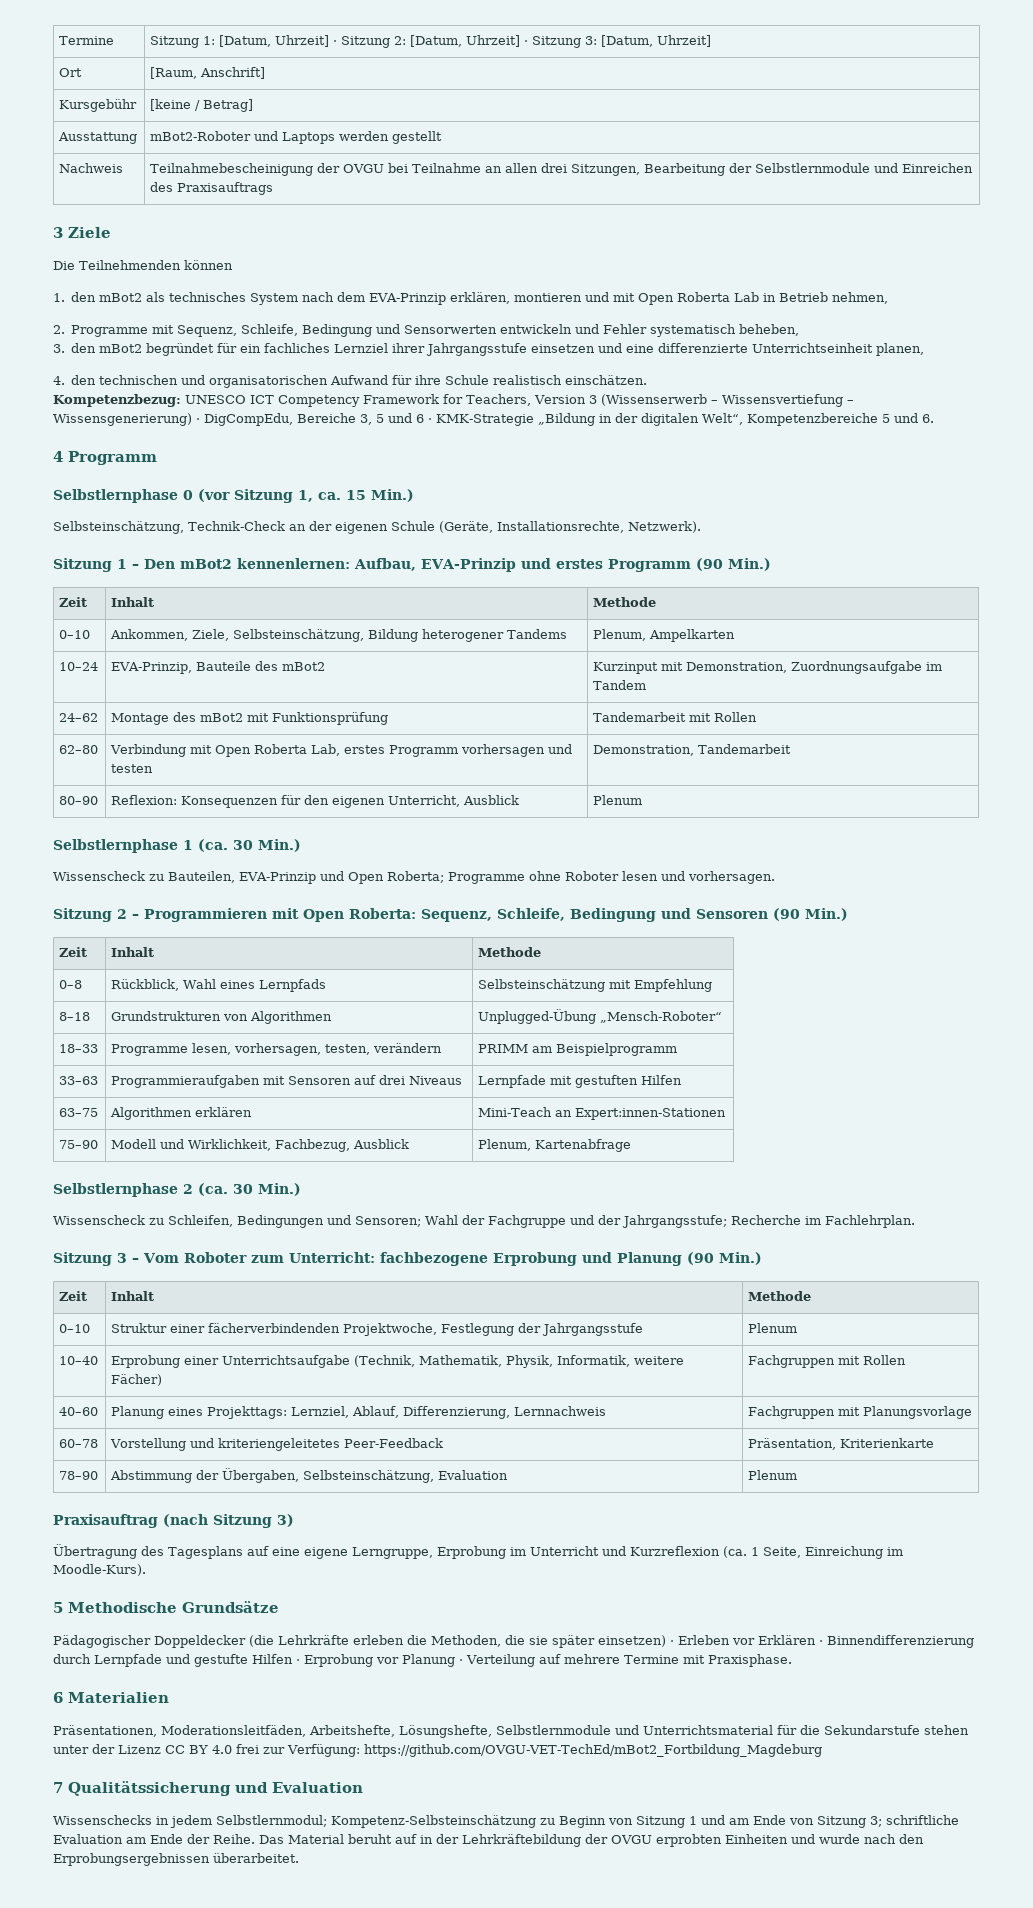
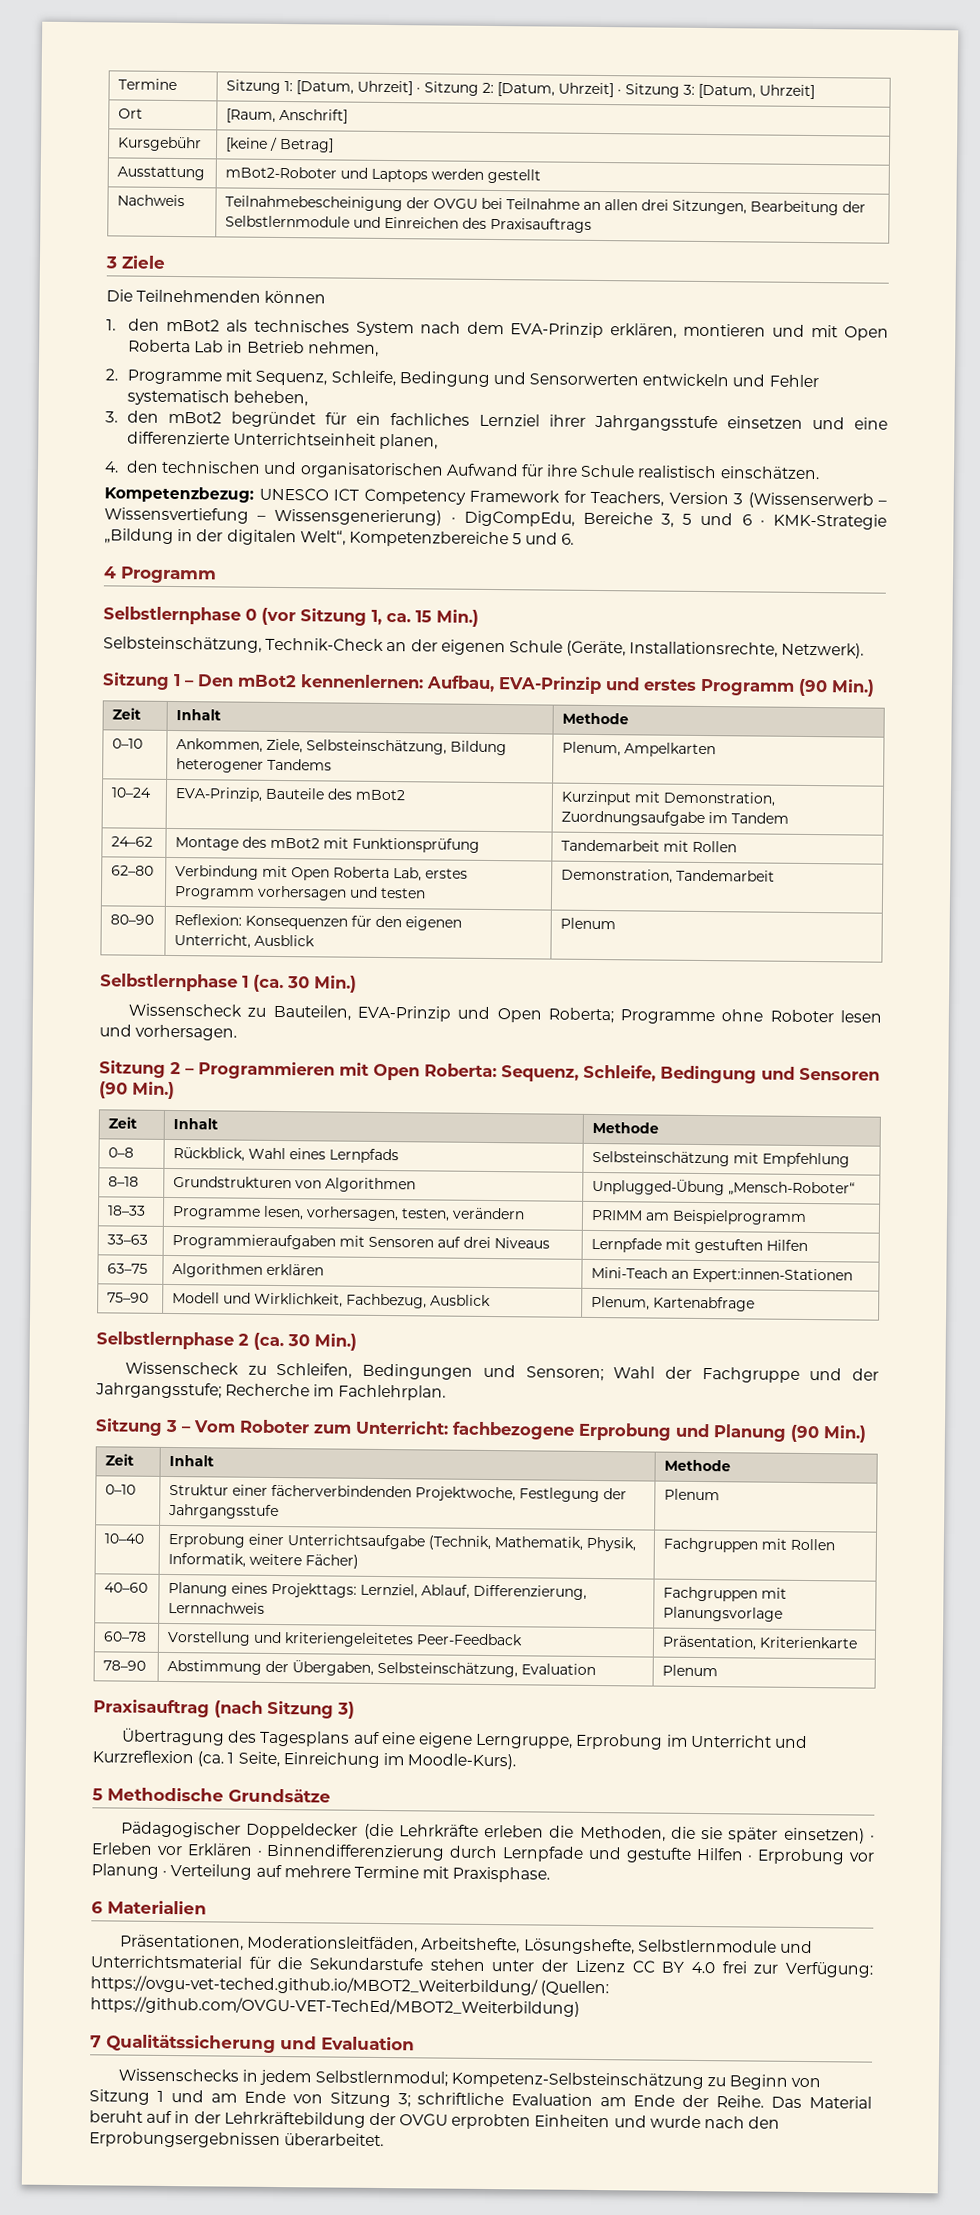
- Präsentationen, Moderationsleitfäden, Arbeitshefte, Lösungshefte, Selbstlernmodule und Unterrichtsmaterial für die Sekundarstufe stehen unter der Lizenz CC BY 4.0 frei zur Verfügung: https://github.com/OVGU-VET-TechEd/mBot2_Fortbildung_Magdeburg
+ Präsentationen, Moderationsleitfäden, Arbeitshefte, Lösungshefte, Selbstlernmodule und Unterrichtsmaterial für die Sekundarstufe stehen unter der Lizenz CC BY 4.0 frei zur Verfügung: https://ovgu-vet-teched.github.io/MBOT2_Weiterbildung/ (Quellen: https://github.com/OVGU-VET-TechEd/MBOT2_Weiterbildung)

